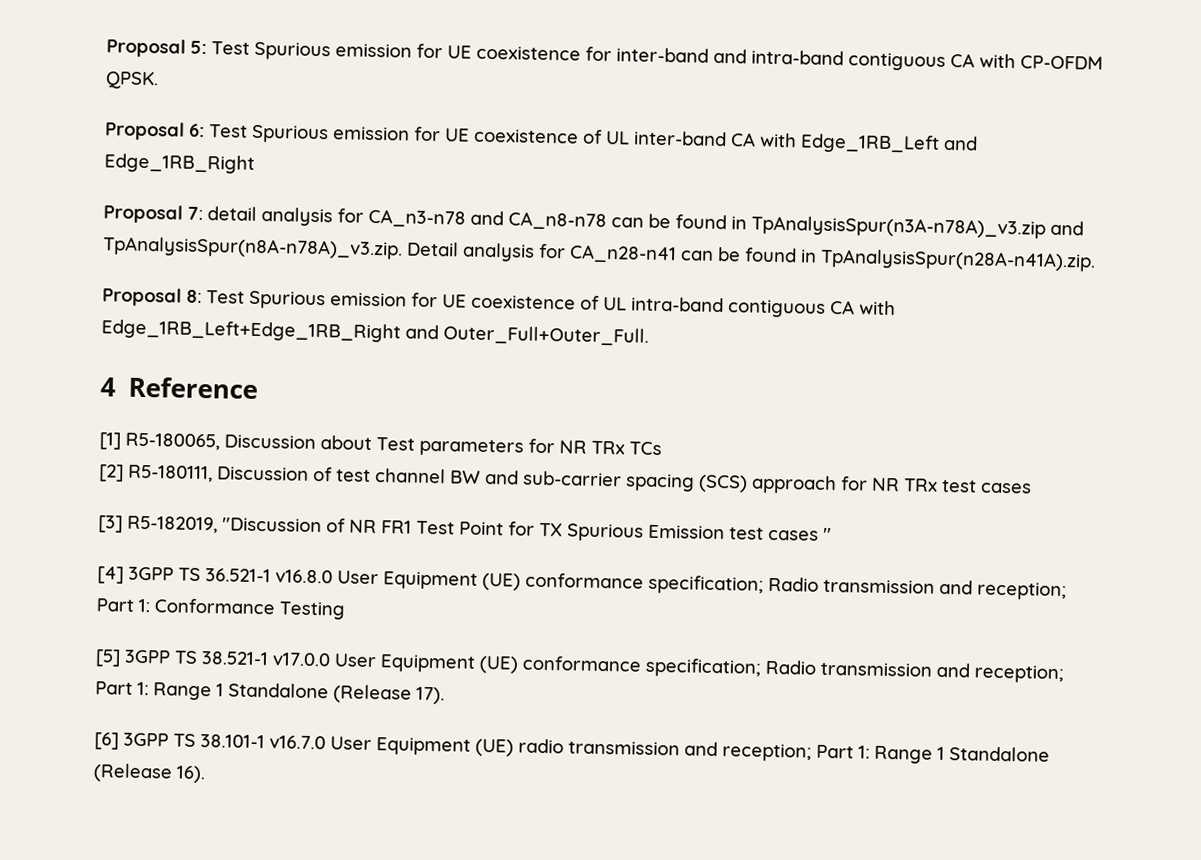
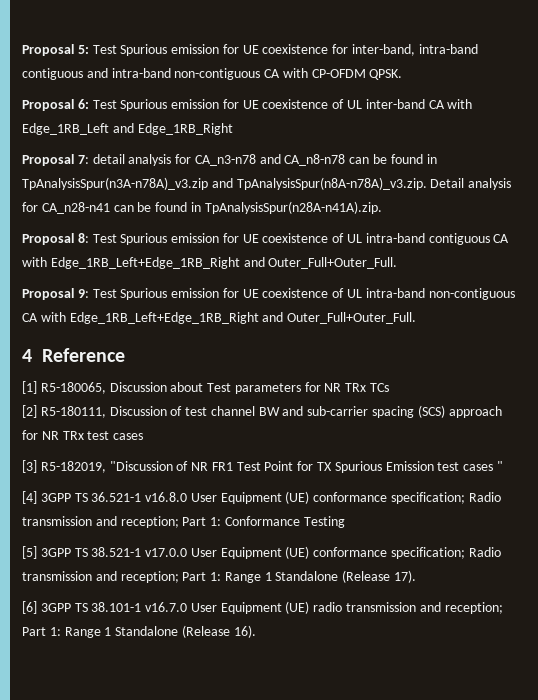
- Proposal 5: Test Spurious emission for UE coexistence for inter-band and intra-band contiguous CA with CP-OFDM QPSK.
+ Proposal 5: Test Spurious emission for UE coexistence for inter-band, intra-band contiguous and intra-band non-contiguous CA with CP-OFDM QPSK.
+ Proposal 9: Test Spurious emission for UE coexistence of UL intra-band non-contiguous CA with Edge_1RB_Left+Edge_1RB_Right and Outer_Full+Outer_Full.

